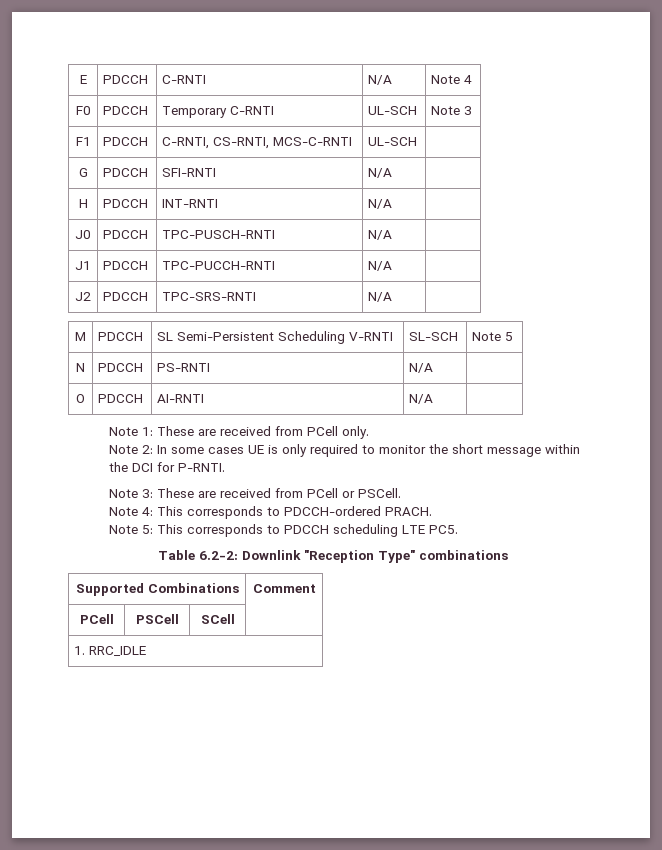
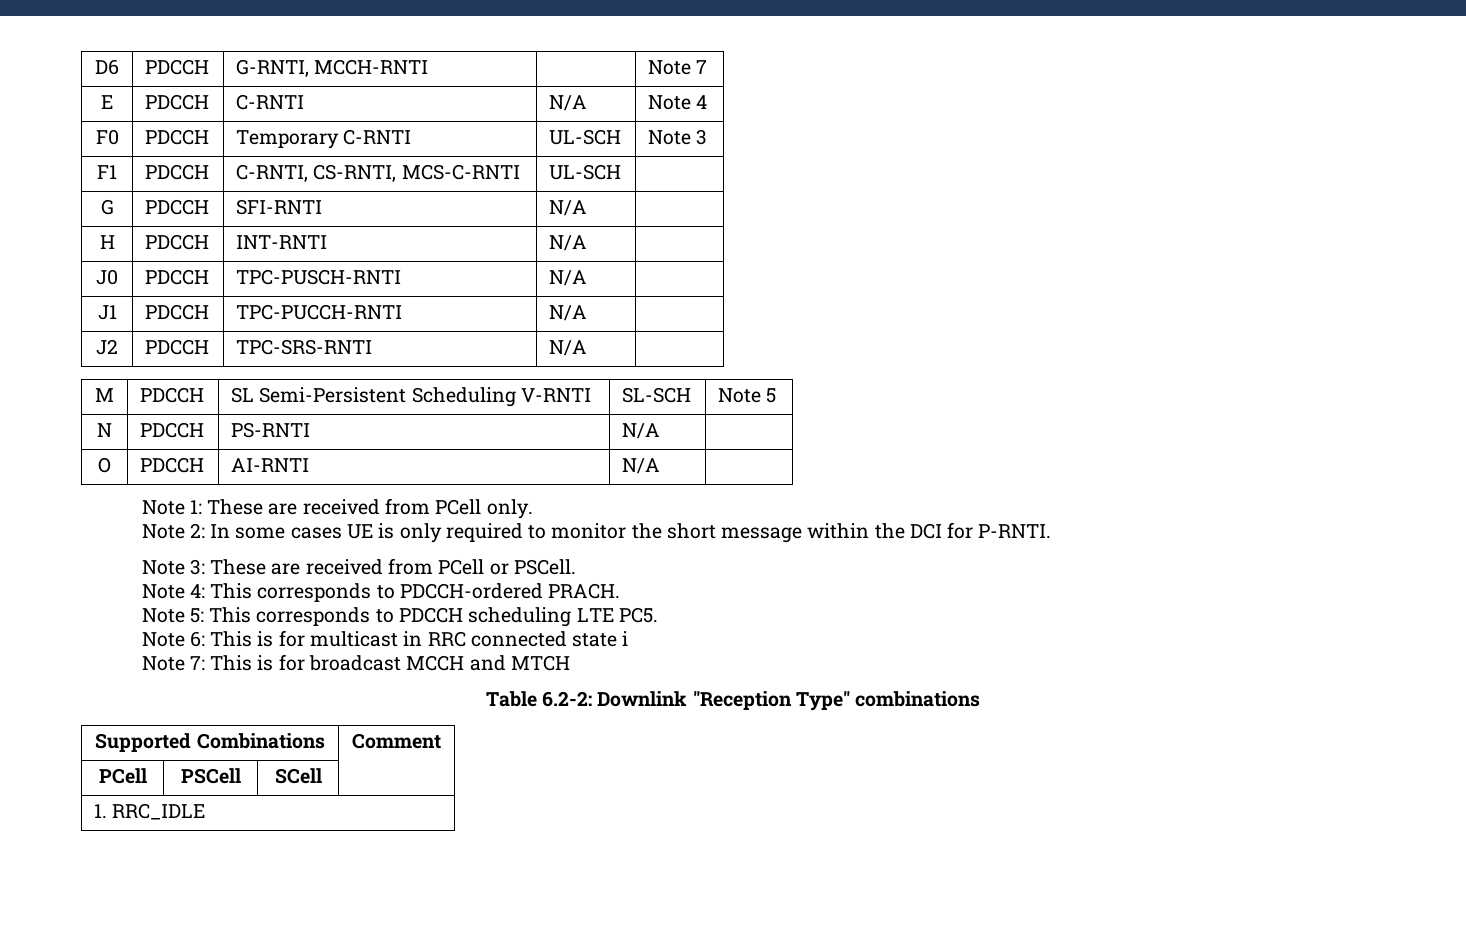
+ D6 | PDCCH | G-RNTI, MCCH-RNTI | | Note 7
+ Note 6: This is for multicast in RRC connected state i
+ Note 7: This is for broadcast MCCH and MTCH

